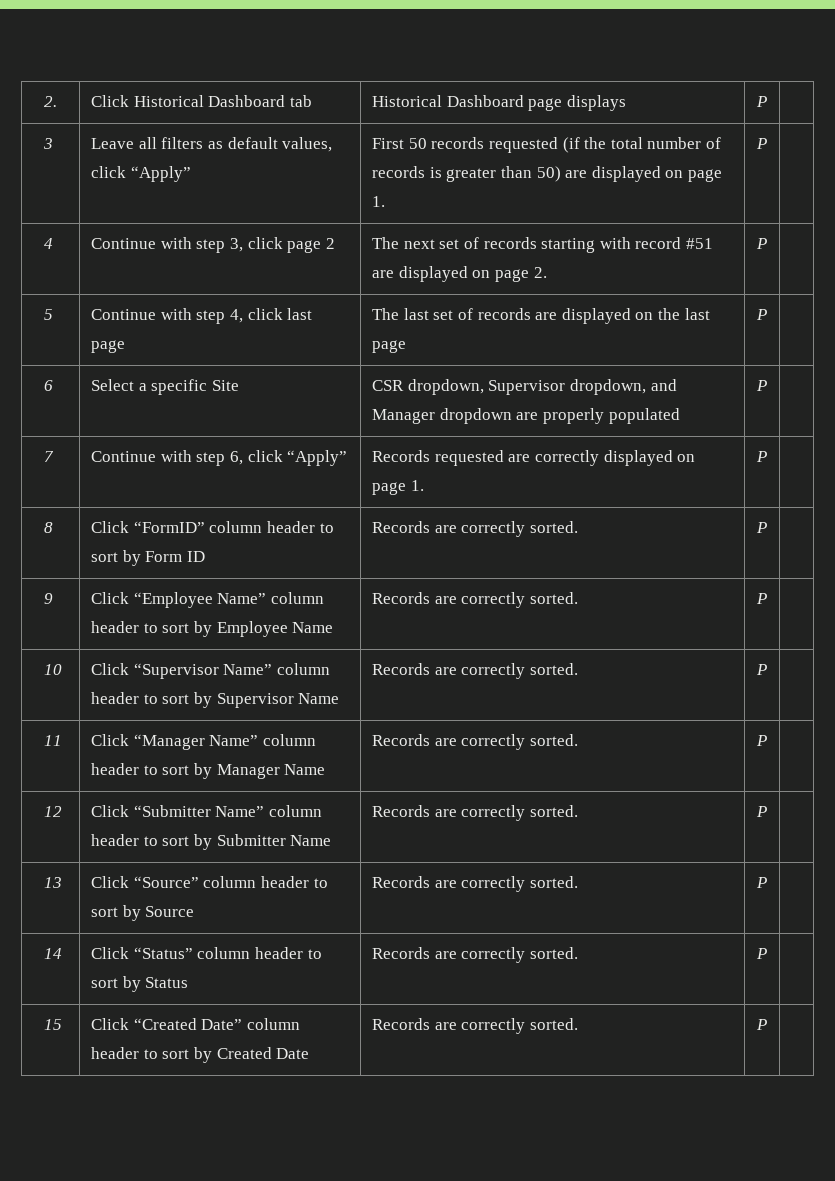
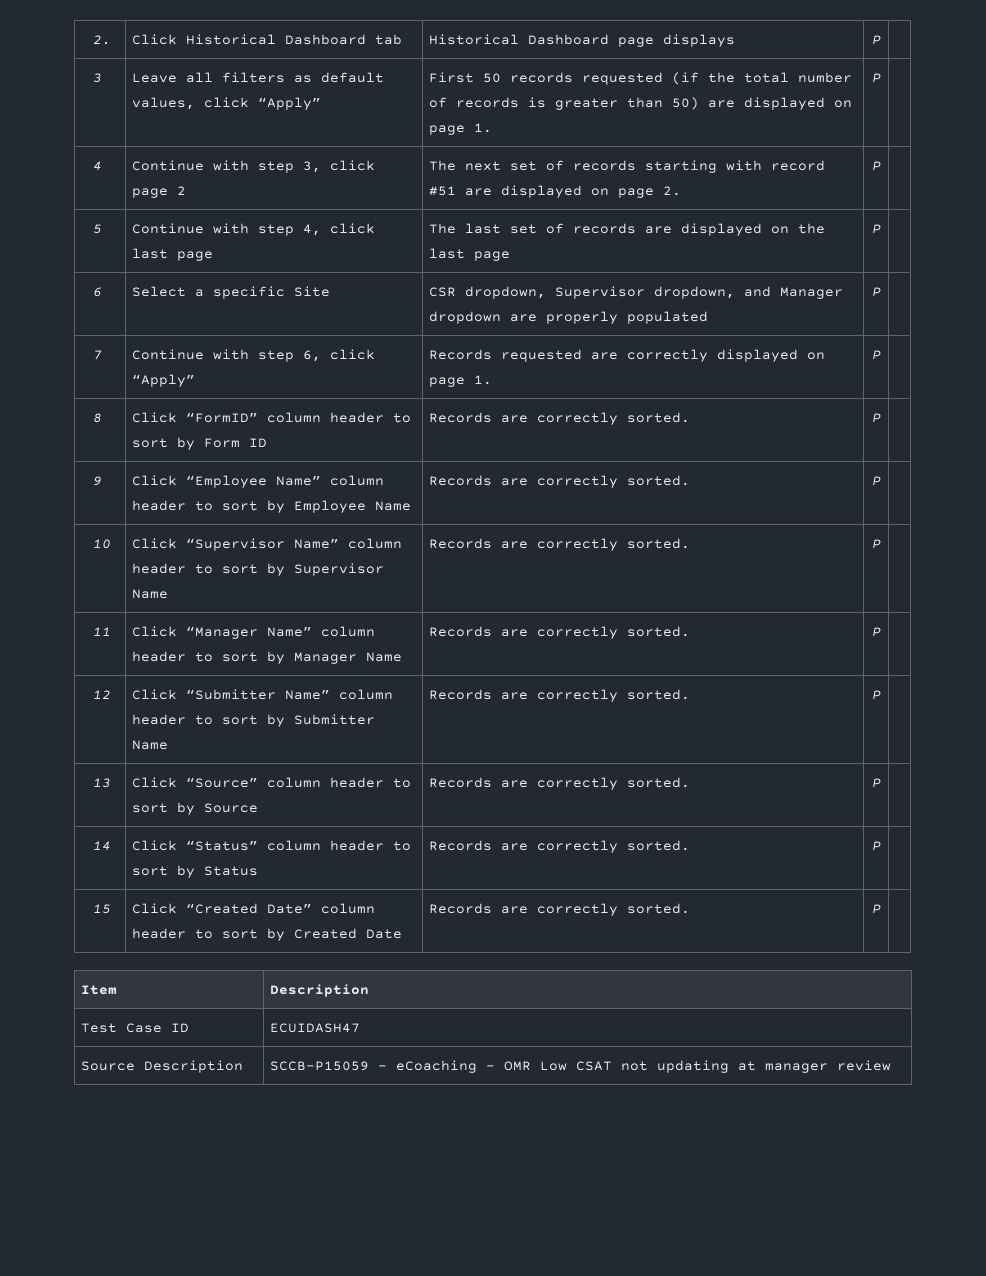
+ Item | Description
+ Test Case ID | ECUIDASH47
+ Source Description | SCCB-P15059 – eCoaching - OMR Low CSAT not updating at manager review

